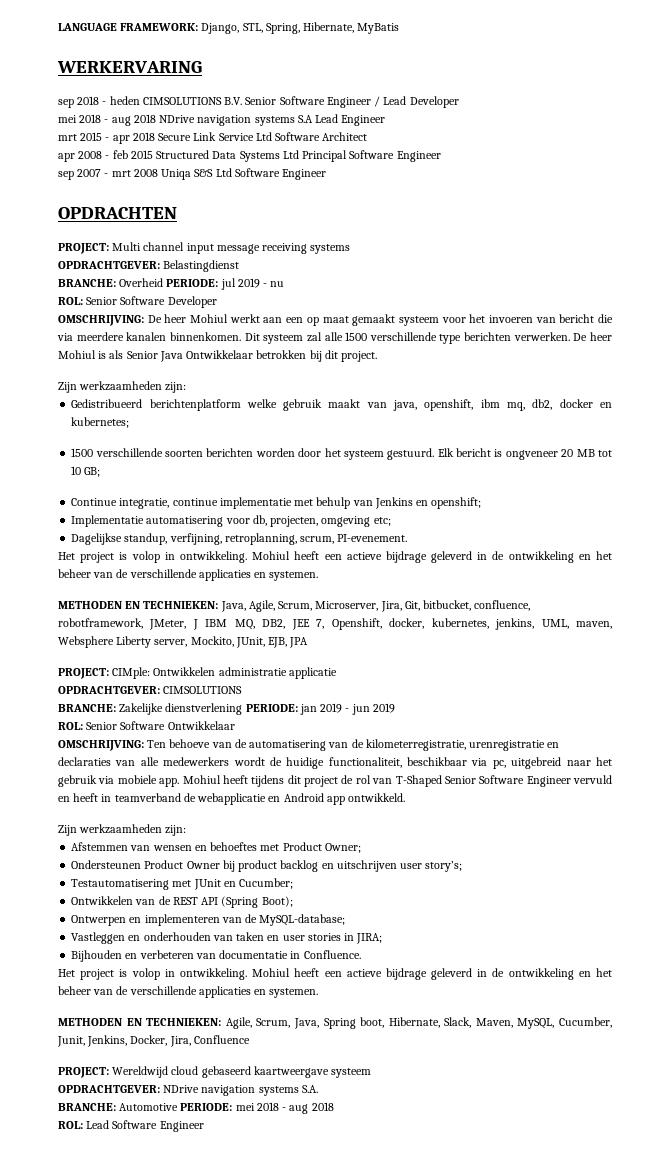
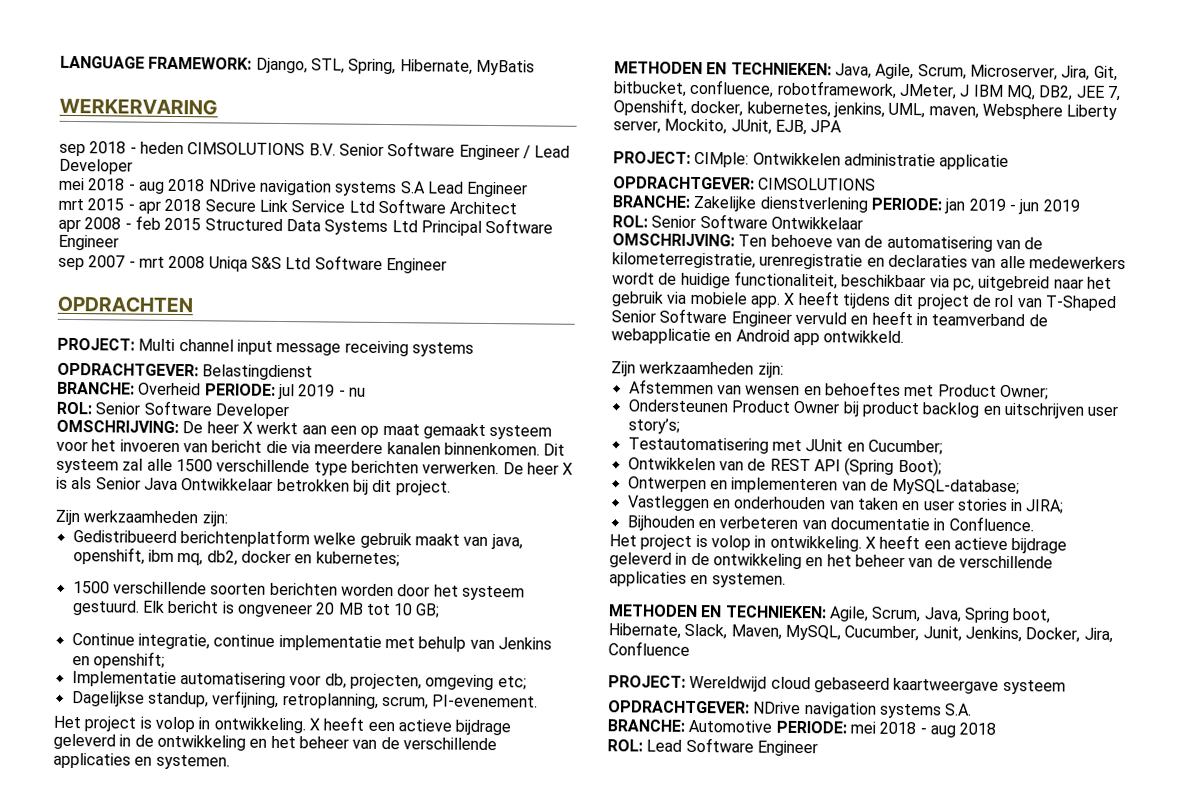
- OMSCHRIJVING: De heer Mohiul werkt aan een op maat gemaakt systeem voor het invoeren van bericht die via meerdere kanalen binnenkomen.
+ OMSCHRIJVING: De heer X werkt aan een op maat gemaakt systeem voor het invoeren van bericht die via meerdere kanalen binnenkomen.
- De heer Mohiul is als Senior Java Ontwikkelaar betrokken bij dit project.
+ De heer X is als Senior Java Ontwikkelaar betrokken bij dit project.
  Dagelijkse standup, verfijning, retroplanning, scrum, PI-evenement.
- Het project is volop in ontwikkeling. Mohiul heeft een actieve bijdrage geleverd in de ontwikkeling en het beheer van de verschillende applicaties en systemen.
+ Het project is volop in ontwikkeling. X heeft een actieve bijdrage geleverd in de ontwikkeling en het beheer van de verschillende applicaties en systemen.
- Mohiul heeft tijdens dit project de rol van T-Shaped Senior Software Engineer vervuld en heeft in teamverband de webapplicatie en Android app ontwikkeld.
+ X heeft tijdens dit project de rol van T-Shaped Senior Software Engineer vervuld en heeft in teamverband de webapplicatie en Android app ontwikkeld.
  Bijhouden en verbeteren van documentatie in Confluence.
- Het project is volop in ontwikkeling. Mohiul heeft een actieve bijdrage geleverd in de ontwikkeling en het beheer van de verschillende applicaties en systemen.
+ Het project is volop in ontwikkeling. X heeft een actieve bijdrage geleverd in de ontwikkeling en het beheer van de verschillende applicaties en systemen.

